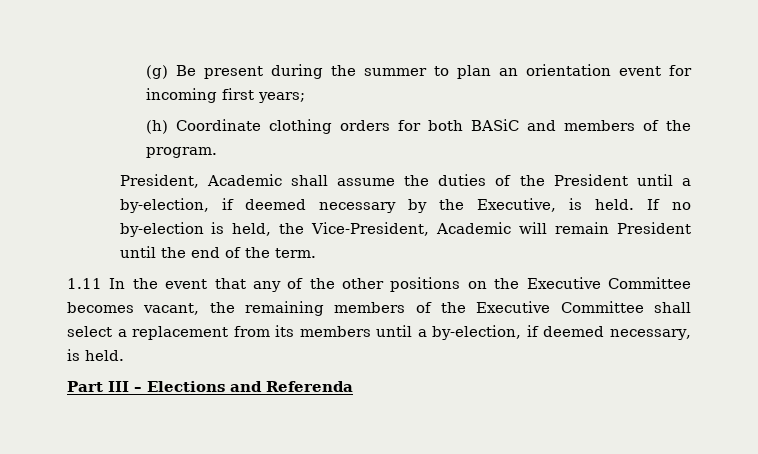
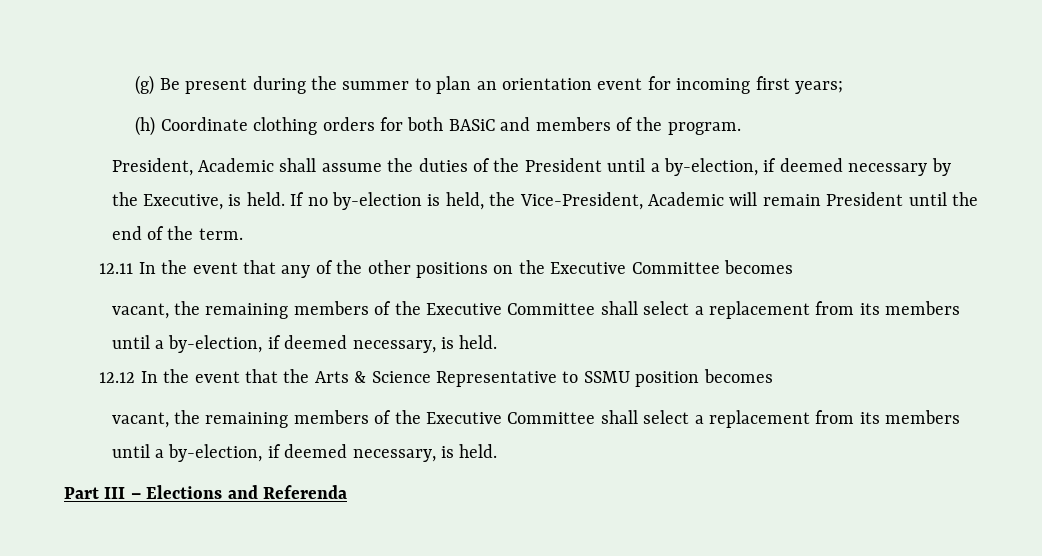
- 1.11 In the event that any of the other positions on the Executive Committee becomes vacant, the remaining members of the Executive Committee shall select a replacement from its members until a by-election, if deemed necessary, is held.
+ 12.11 In the event that any of the other positions on the Executive Committee becomes
+ vacant, the remaining members of the Executive Committee shall select a replacement from its members until a by-election, if deemed necessary, is held.
+ 12.12 In the event that the Arts & Science Representative to SSMU position becomes
+ vacant, the remaining members of the Executive Committee shall select a replacement from its members until a by-election, if deemed necessary, is held.

